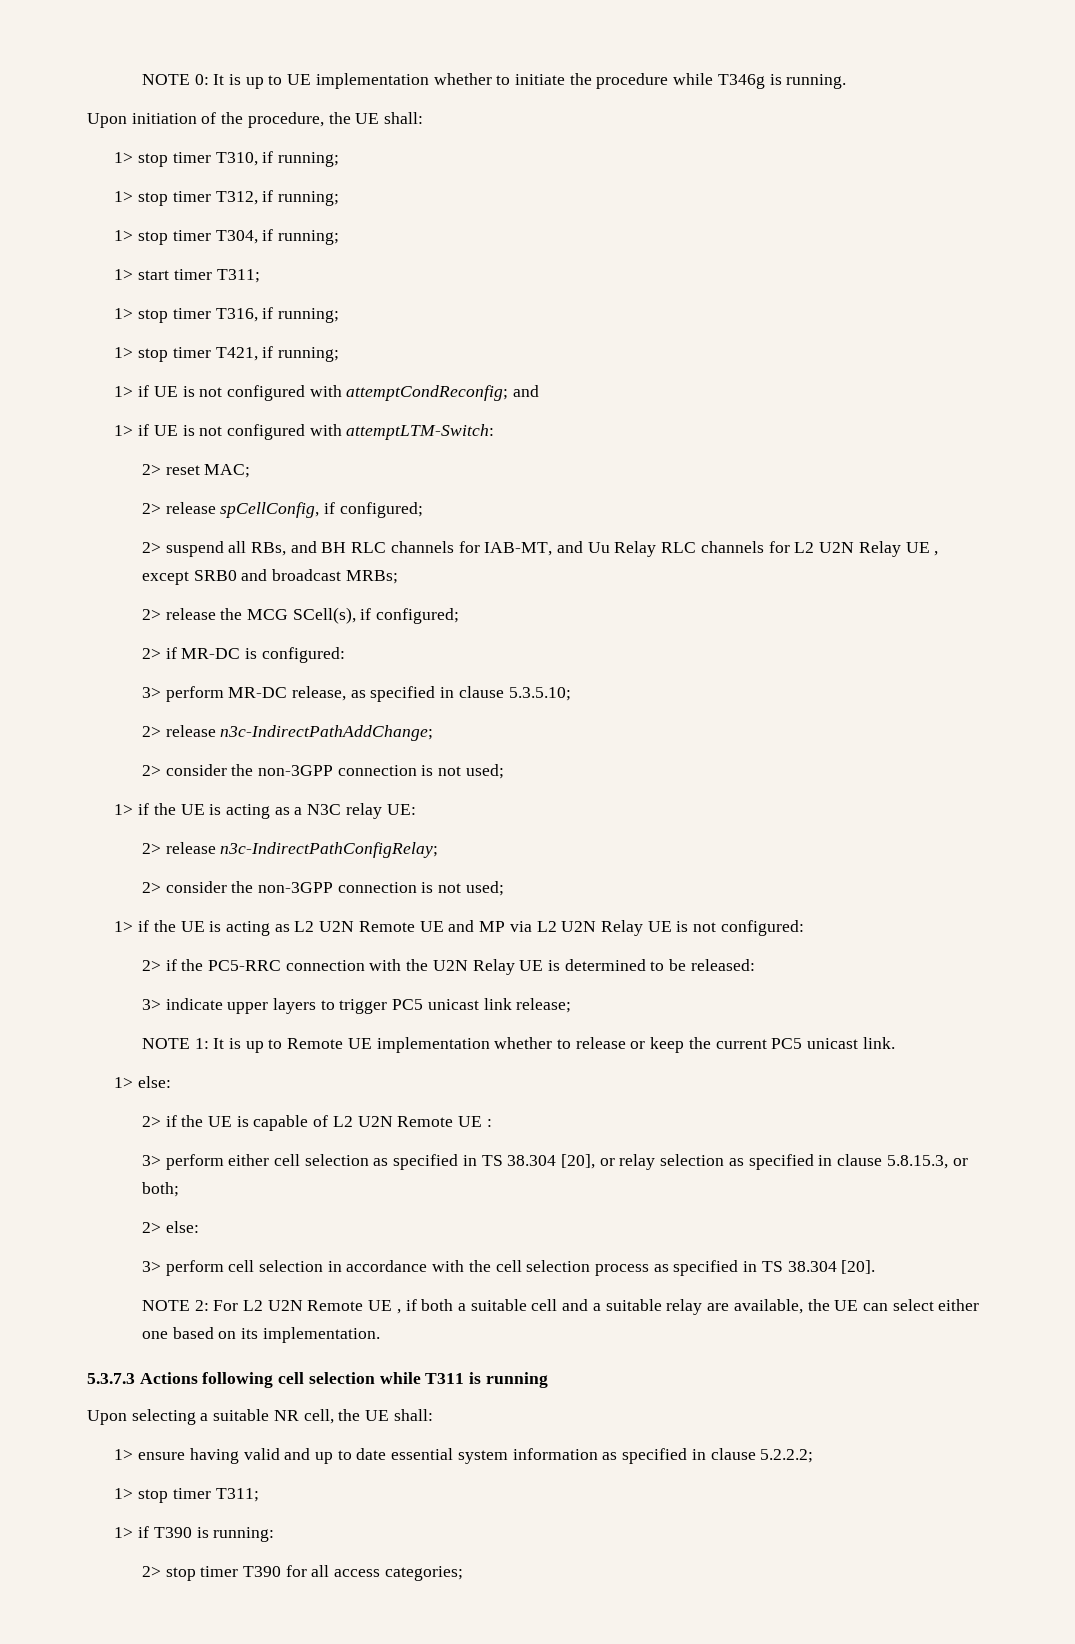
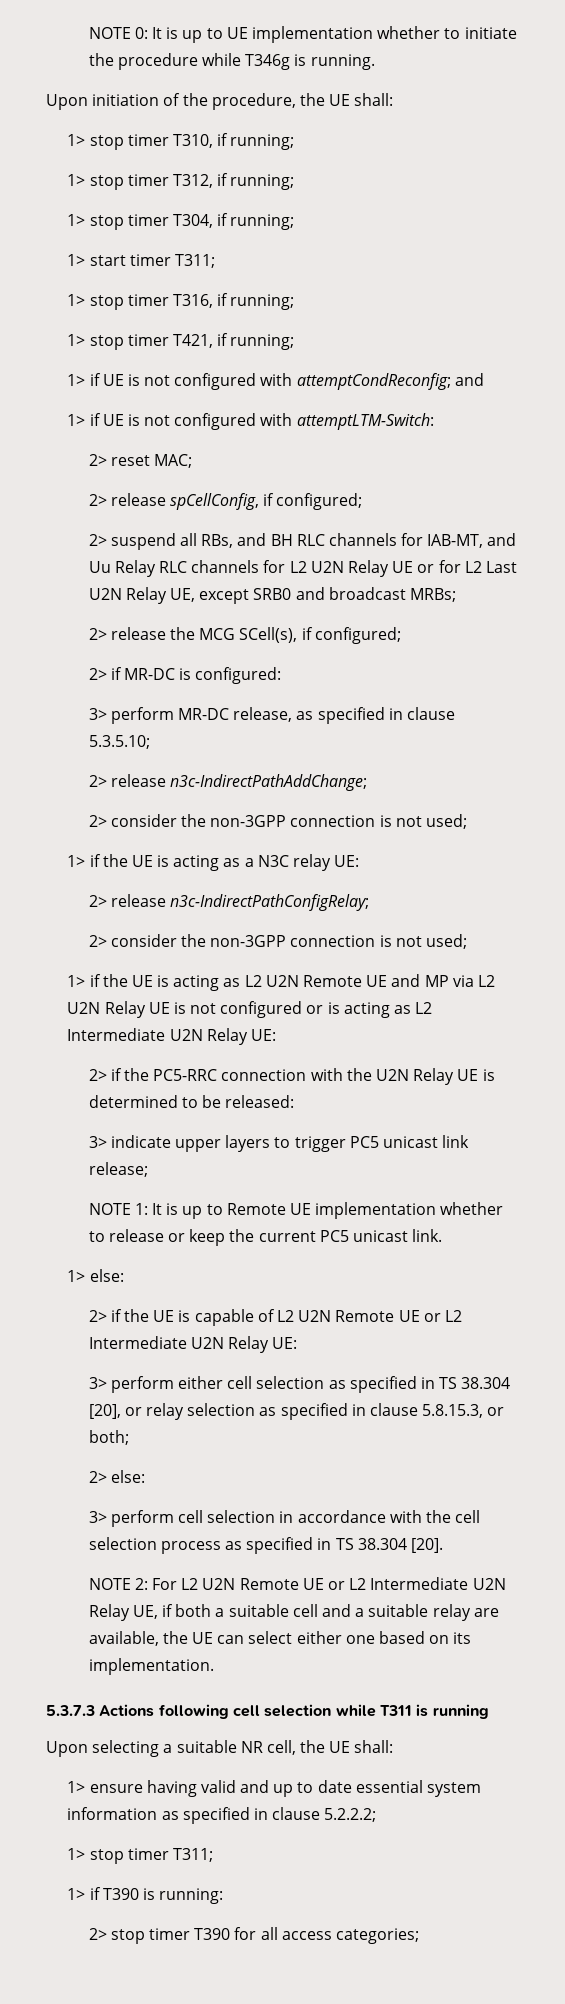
- 2> suspend all RBs, and BH RLC channels for IAB-MT, and Uu Relay RLC channels for L2 U2N Relay UE , except SRB0 and broadcast MRBs;
+ 2> suspend all RBs, and BH RLC channels for IAB-MT, and Uu Relay RLC channels for L2 U2N Relay UE or for L2 Last U2N Relay UE, except SRB0 and broadcast MRBs;
- 1> if the UE is acting as L2 U2N Remote UE and MP via L2 U2N Relay UE is not configured:
+ 1> if the UE is acting as L2 U2N Remote UE and MP via L2 U2N Relay UE is not configured or is acting as L2 Intermediate U2N Relay UE:
- 2> if the UE is capable of L2 U2N Remote UE :
+ 2> if the UE is capable of L2 U2N Remote UE or L2 Intermediate U2N Relay UE:
- NOTE 2: For L2 U2N Remote UE , if both a suitable cell and a suitable relay are available, the UE can select either one based on its implementation.
+ NOTE 2: For L2 U2N Remote UE or L2 Intermediate U2N Relay UE, if both a suitable cell and a suitable relay are available, the UE can select either one based on its implementation.

